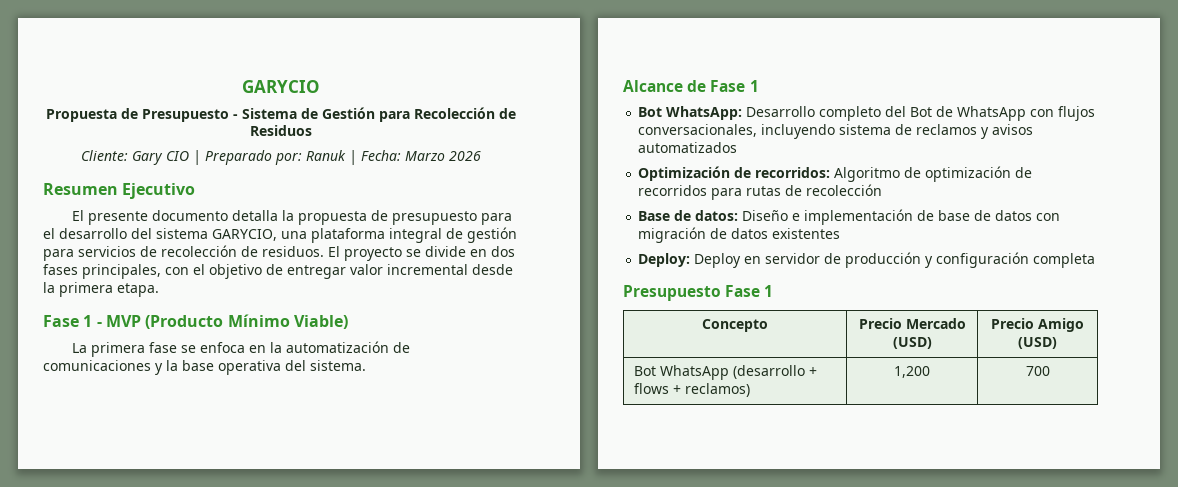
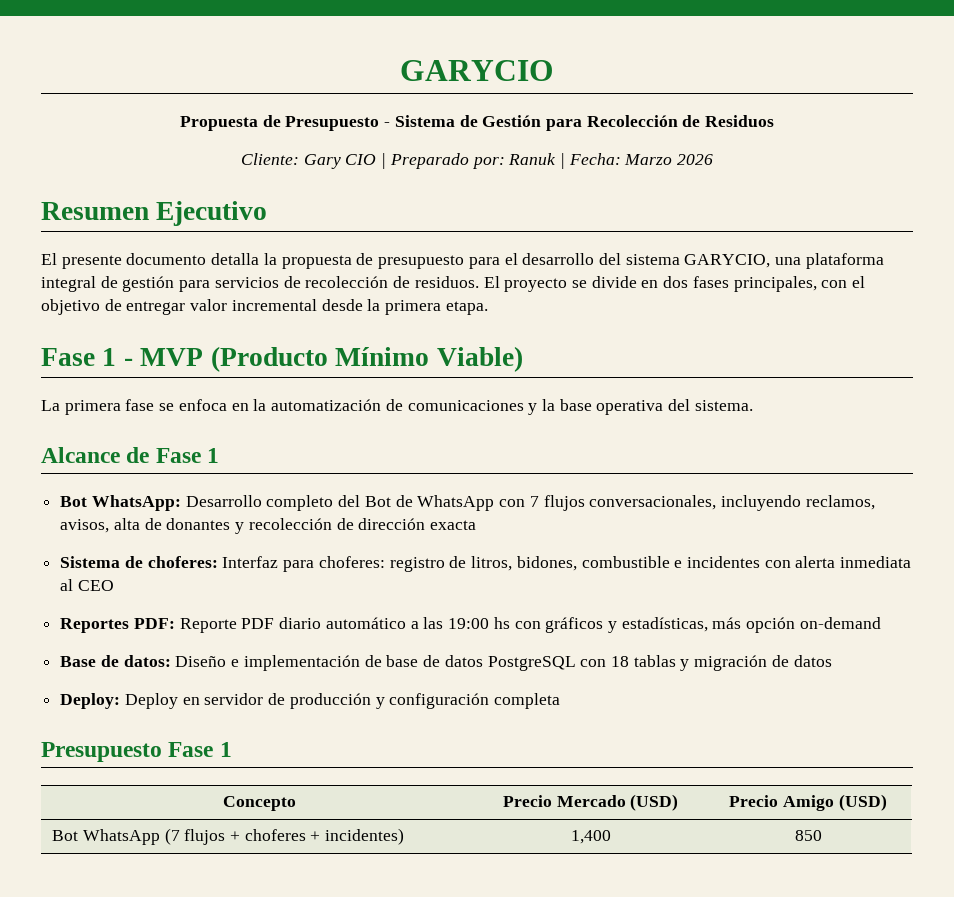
- Bot WhatsApp: Desarrollo completo del Bot de WhatsApp con flujos conversacionales, incluyendo sistema de reclamos y avisos automatizados
- Optimización de recorridos: Algoritmo de optimización de recorridos para rutas de recolección
+ Bot WhatsApp: Desarrollo completo del Bot de WhatsApp con 7 flujos conversacionales, incluyendo reclamos, avisos, alta de donantes y recolección de dirección exacta
+ Sistema de choferes: Interfaz para choferes: registro de litros, bidones, combustible e incidentes con alerta inmediata al CEO
+ Reportes PDF: Reporte PDF diario automático a las 19:00 hs con gráficos y estadísticas, más opción on-demand
- Base de datos: Diseño e implementación de base de datos con migración de datos existentes
+ Base de datos: Diseño e implementación de base de datos PostgreSQL con 18 tablas y migración de datos
- Bot WhatsApp (desarrollo + flows + reclamos) | 1,200 | 700
+ Bot WhatsApp (7 flujos + choferes + incidentes) | 1,400 | 850

